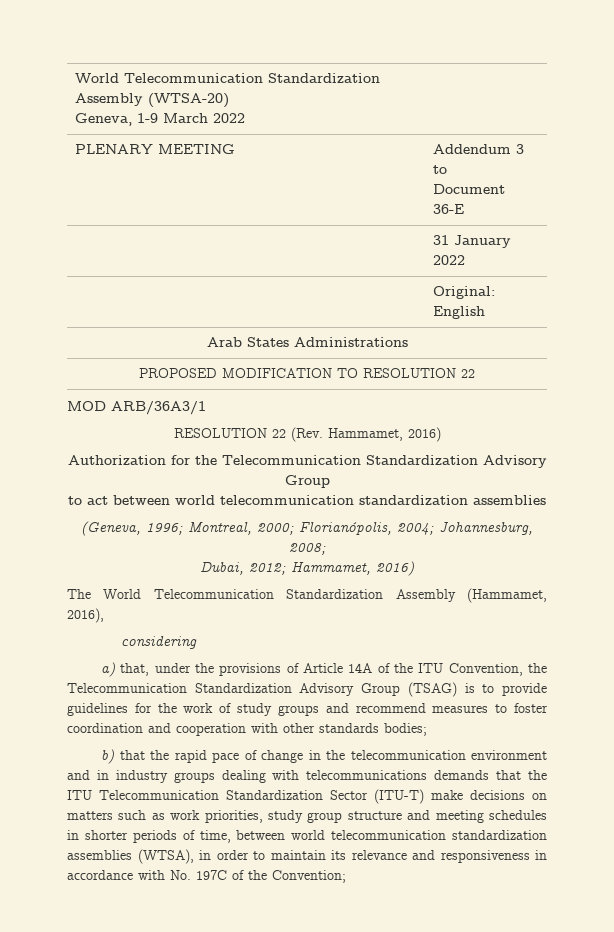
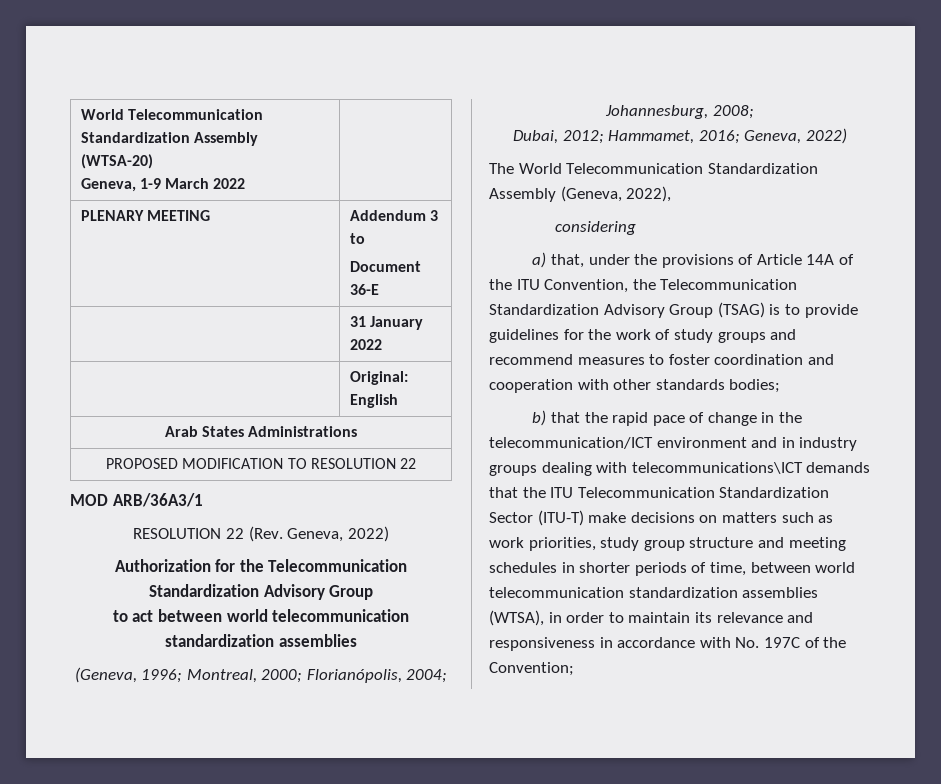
- RESOLUTION 22 (Rev. Hammamet, 2016)
+ RESOLUTION 22 (Rev. Geneva, 2022)
- Dubai, 2012; Hammamet, 2016)
+ Dubai, 2012; Hammamet, 2016; Geneva, 2022)
- The World Telecommunication Standardization Assembly (Hammamet, 2016),
+ The World Telecommunication Standardization Assembly (Geneva, 2022),
- b) that the rapid pace of change in the telecommunication environment and in industry groups dealing with telecommunications demands that the ITU Telecommunication Standardization Sector (ITU-T) make decisions on matters such as work priorities, study group structure and meeting schedules in shorter periods of time, between world telecommunication standardization assemblies (WTSA), in order to maintain its relevance and responsiveness in accordance with No. 197C of the Convention;
+ b) that the rapid pace of change in the telecommunication/ICT environment and in industry groups dealing with telecommunications\ICT demands that the ITU Telecommunication Standardization Sector (ITU-T) make decisions on matters such as work priorities, study group structure and meeting schedules in shorter periods of time, between world telecommunication standardization assemblies (WTSA), in order to maintain its relevance and responsiveness in accordance with No. 197C of the Convention;

